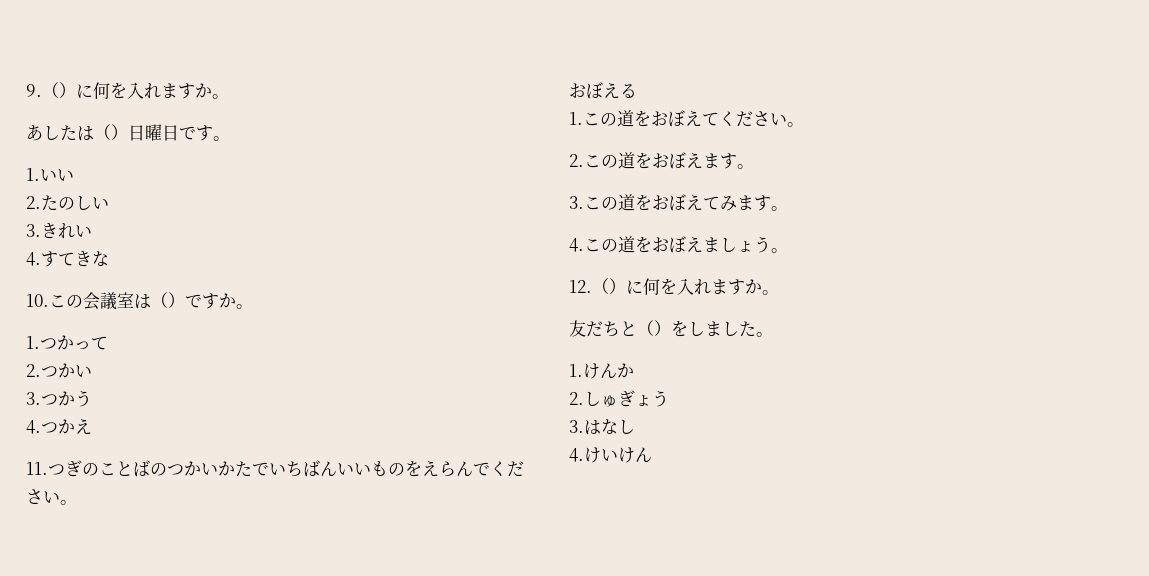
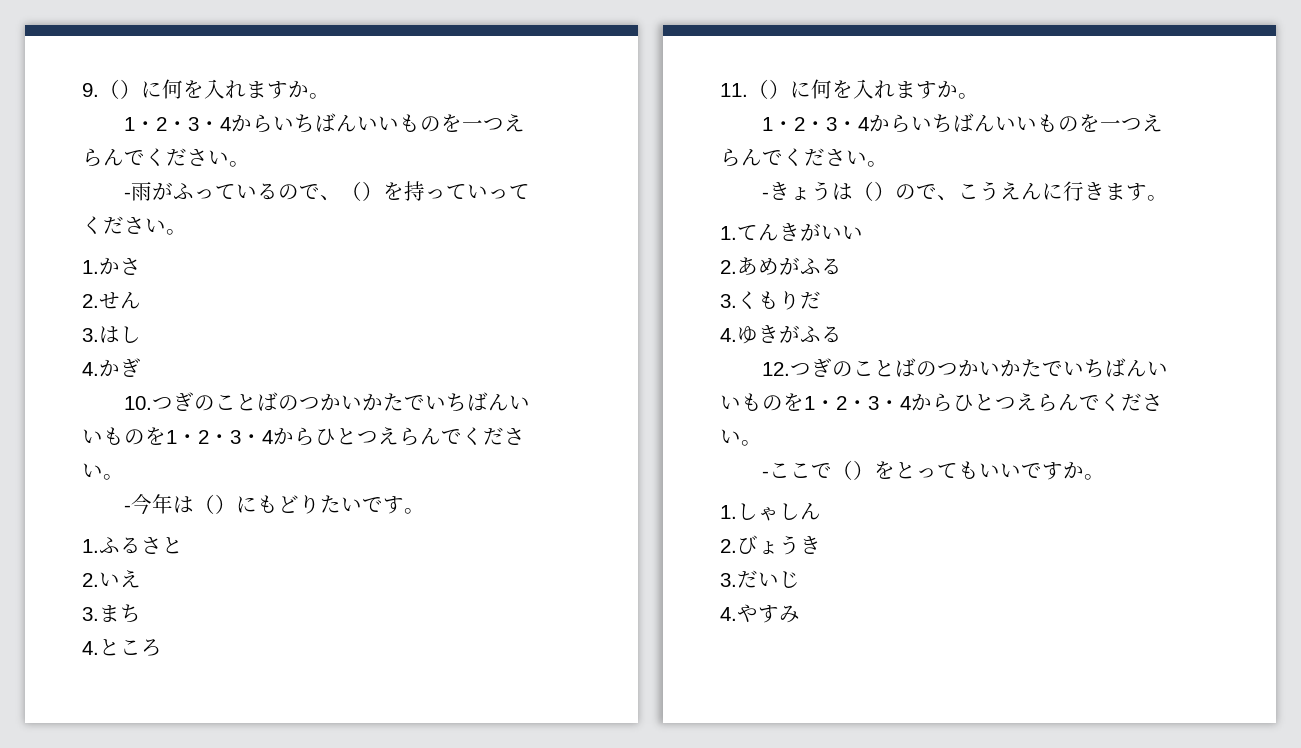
  9.（）に何を入れますか。
- あしたは（）日曜日です。
- 1.いい
- 2.たのしい
- 3.きれい
- 4.すてきな
+ 1・2・3・4からいちばんいいものを一つえらんでください。
+ -雨がふっているので、（）を持っていってください。
+ 1.かさ
+ 2.せん
+ 3.はし
+ 4.かぎ
- 10.この会議室は（）ですか。
- 1.つかって
- 2.つかい
- 3.つかう
- 4.つかえ
- 11.つぎのことばのつかいかたでいちばんいいものをえらんでください。
- おぼえる
- 1.この道をおぼえてください。
- 2.この道をおぼえます。
- 3.この道をおぼえてみます。
- 4.この道をおぼえましょう。
- 12.（）に何を入れますか。
- 友だちと（）をしました。
- 1.けんか
- 2.しゅぎょう
- 3.はなし
- 4.けいけん
+ 10.つぎのことばのつかいかたでいちばんいいものを1・2・3・4からひとつえらんでください。
+ -今年は（）にもどりたいです。
+ 1.ふるさと
+ 2.いえ
+ 3.まち
+ 4.ところ
+ 11.（）に何を入れますか。
+ 1・2・3・4からいちばんいいものを一つえらんでください。
+ -きょうは（）ので、こうえんに行きます。
+ 1.てんきがいい
+ 2.あめがふる
+ 3.くもりだ
+ 4.ゆきがふる
+ 12.つぎのことばのつかいかたでいちばんいいものを1・2・3・4からひとつえらんでください。
+ -ここで（）をとってもいいですか。
+ 1.しゃしん
+ 2.びょうき
+ 3.だいじ
+ 4.やすみ

